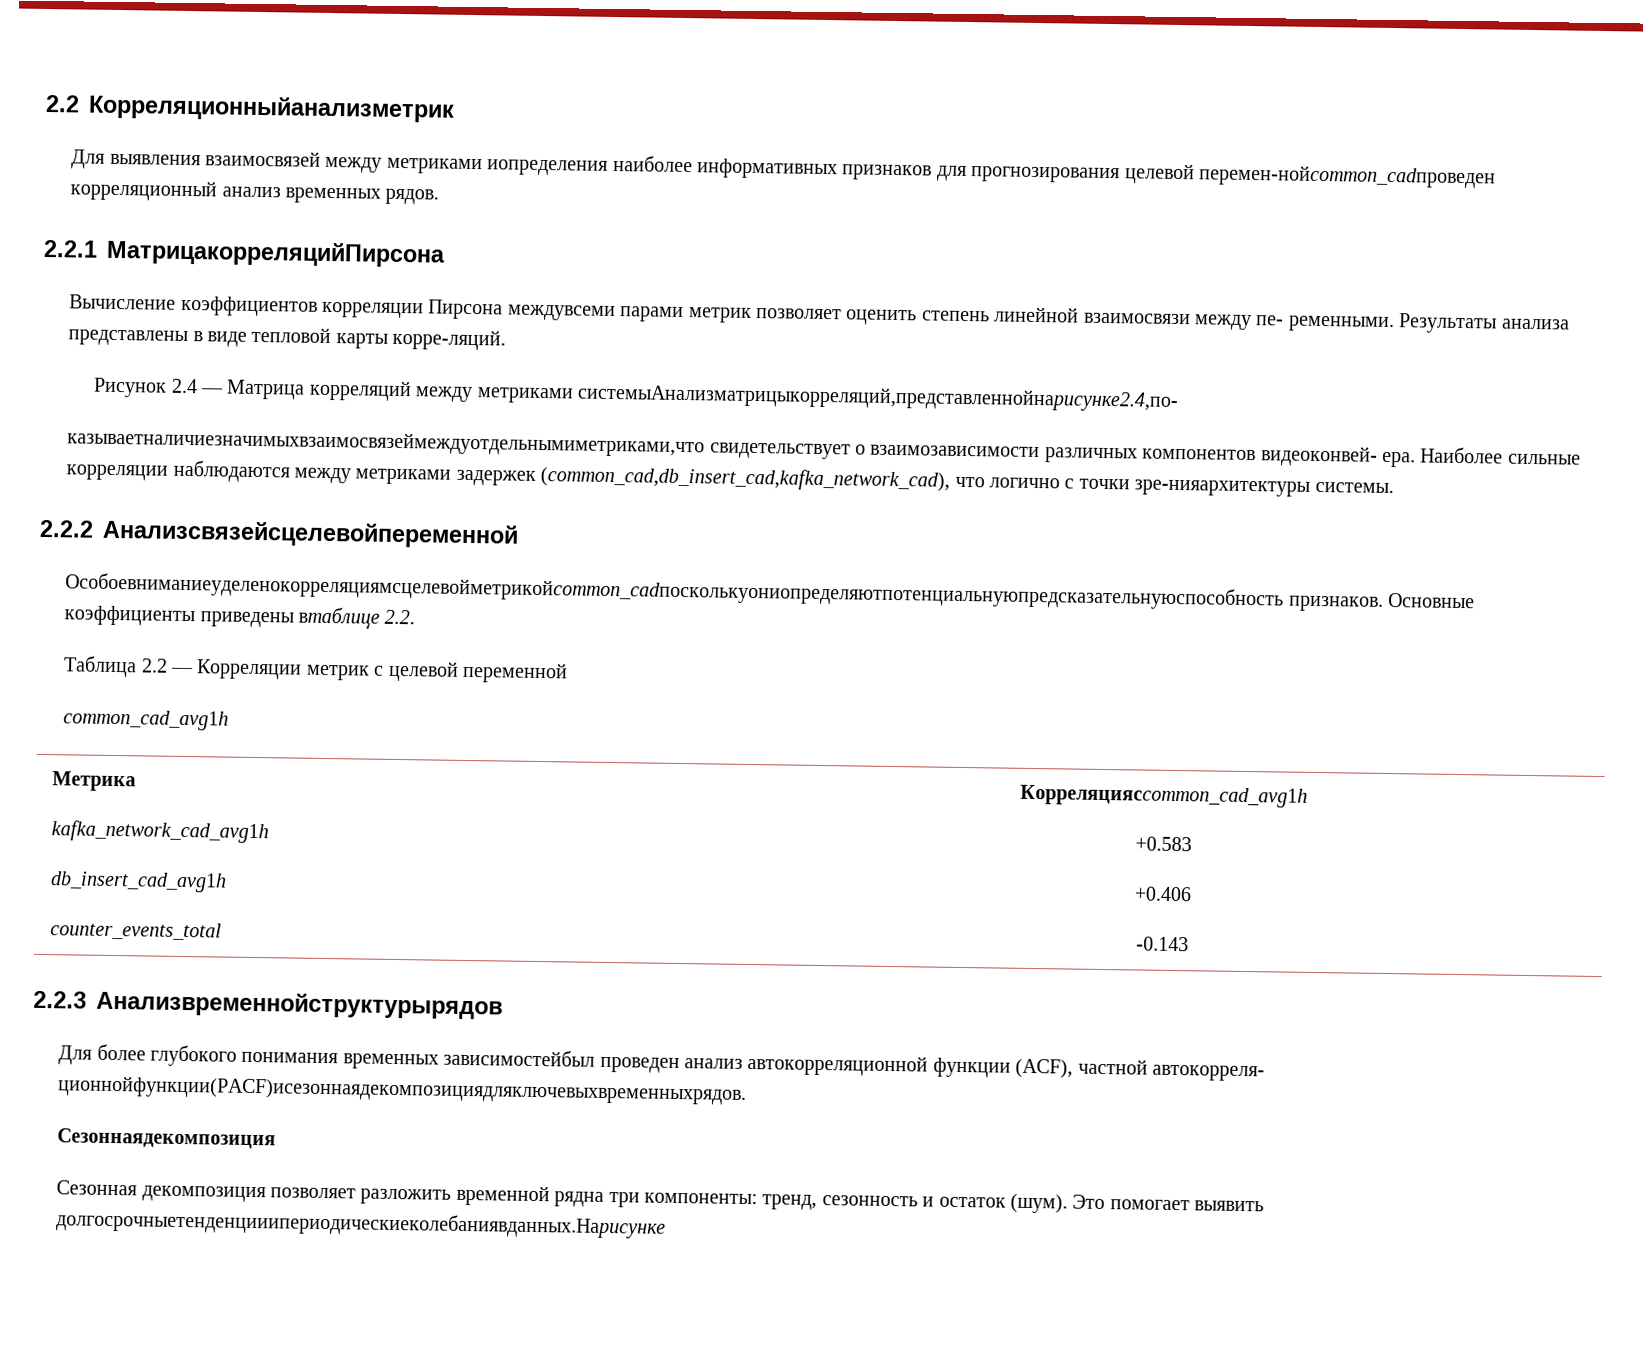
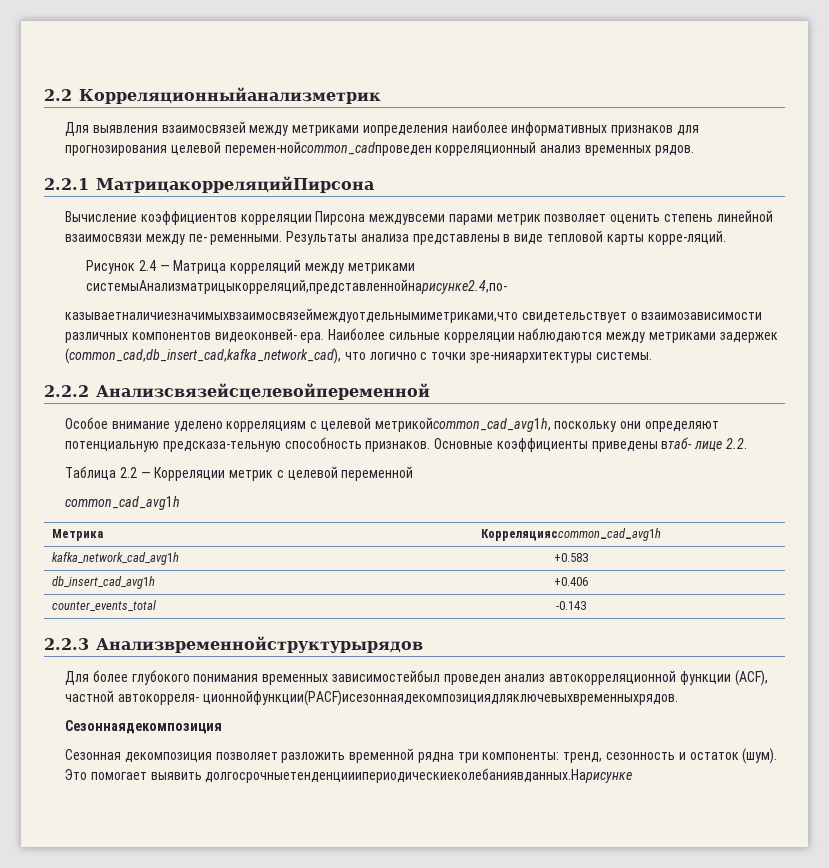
- Особоевниманиеуделенокорреляциямсцелевойметрикойcommon_cadпосколькуониопределяютпотенциальнуюпредсказательнуюспособность признаков.
+ Особое внимание уделено корреляциям с целевой метрикойcommon_cad_avg1h, поскольку они определяют потенциальную предсказа-тельную способность признаков.
- Основные коэффициенты приведены втаблице 2.2.
+ Основные коэффициенты приведены втаб- лице 2.2.

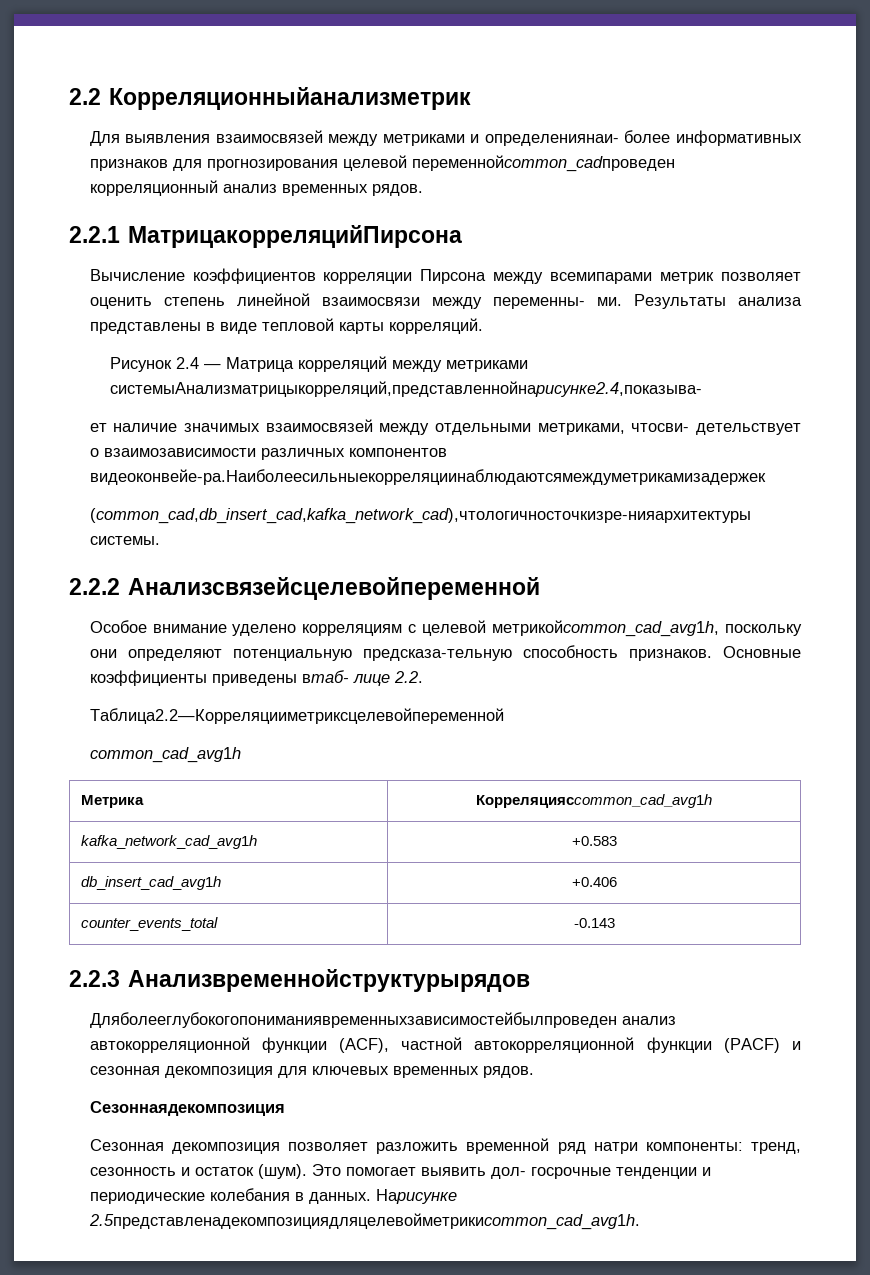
- Для выявления взаимосвязей между метриками иопределения наиболее информативных признаков для прогнозирования целевой перемен-нойcommon_cadпроведен корреляционный анализ временных рядов.
+ Для выявления взаимосвязей между метриками и определениянаи- более информативных признаков для прогнозирования целевой переменнойcommon_cadпроведен корреляционный анализ временных рядов.
- Вычисление коэффициентов корреляции Пирсона междувсеми парами метрик позволяет оценить степень линейной взаимосвязи между пе- ременными.
+ Вычисление коэффициентов корреляции Пирсона между всемипарами метрик позволяет оценить степень линейной взаимосвязи между переменны- ми.
- Результаты анализа представлены в виде тепловой карты корре-ляций.
+ Результаты анализа представлены в виде тепловой карты корреляций.
- Рисунок 2.4 — Матрица корреляций между метриками системыАнализматрицыкорреляций,представленнойнарисунке2.4,по-
- казываетналичиезначимыхвзаимосвязеймеждуотдельнымиметриками,что свидетельствует о взаимозависимости различных компонентов видеоконвей- ера. Наиболее сильные корреляции наблюдаются между метриками задержек (common_cad,db_insert_cad,kafka_network_cad), что логично с точки зре-нияархитектуры системы.
+ Рисунок 2.4 — Матрица корреляций между метриками системыАнализматрицыкорреляций,представленнойнарисунке2.4,показыва-
+ ет наличие значимых взаимосвязей между отдельными метриками, чтосви- детельствует о взаимозависимости различных компонентов видеоконвейе-ра.Наиболеесильныекорреляциинаблюдаютсямеждуметрикамизадержек
+ (common_cad,db_insert_cad,kafka_network_cad),чтологичносточкизре-нияархитектуры системы.
- Таблица 2.2 — Корреляции метрик с целевой переменной
+ Таблица2.2—Корреляцииметриксцелевойпеременной
- Для более глубокого понимания временных зависимостейбыл проведен анализ автокорреляционной функции (ACF), частной автокорреля- ционнойфункции(PACF)исезоннаядекомпозициядляключевыхвременныхрядов.
+ Дляболееглубокогопониманиявременныхзависимостейбылпроведен анализ автокорреляционной функции (ACF), частной автокорреляционной функции (PACF) и сезонная декомпозиция для ключевых временных рядов.
- Сезонная декомпозиция позволяет разложить временной рядна три компоненты: тренд, сезонность и остаток (шум).
+ Сезонная декомпозиция позволяет разложить временной ряд натри компоненты: тренд, сезонность и остаток (шум).
- Это помогает выявить долгосрочныетенденцииипериодическиеколебаниявданных.Нарисунке
+ Это помогает выявить дол- госрочные тенденции и периодические колебания в данных. Нарисунке 2.5представленадекомпозициядляцелевойметрикиcommon_cad_avg1h.

